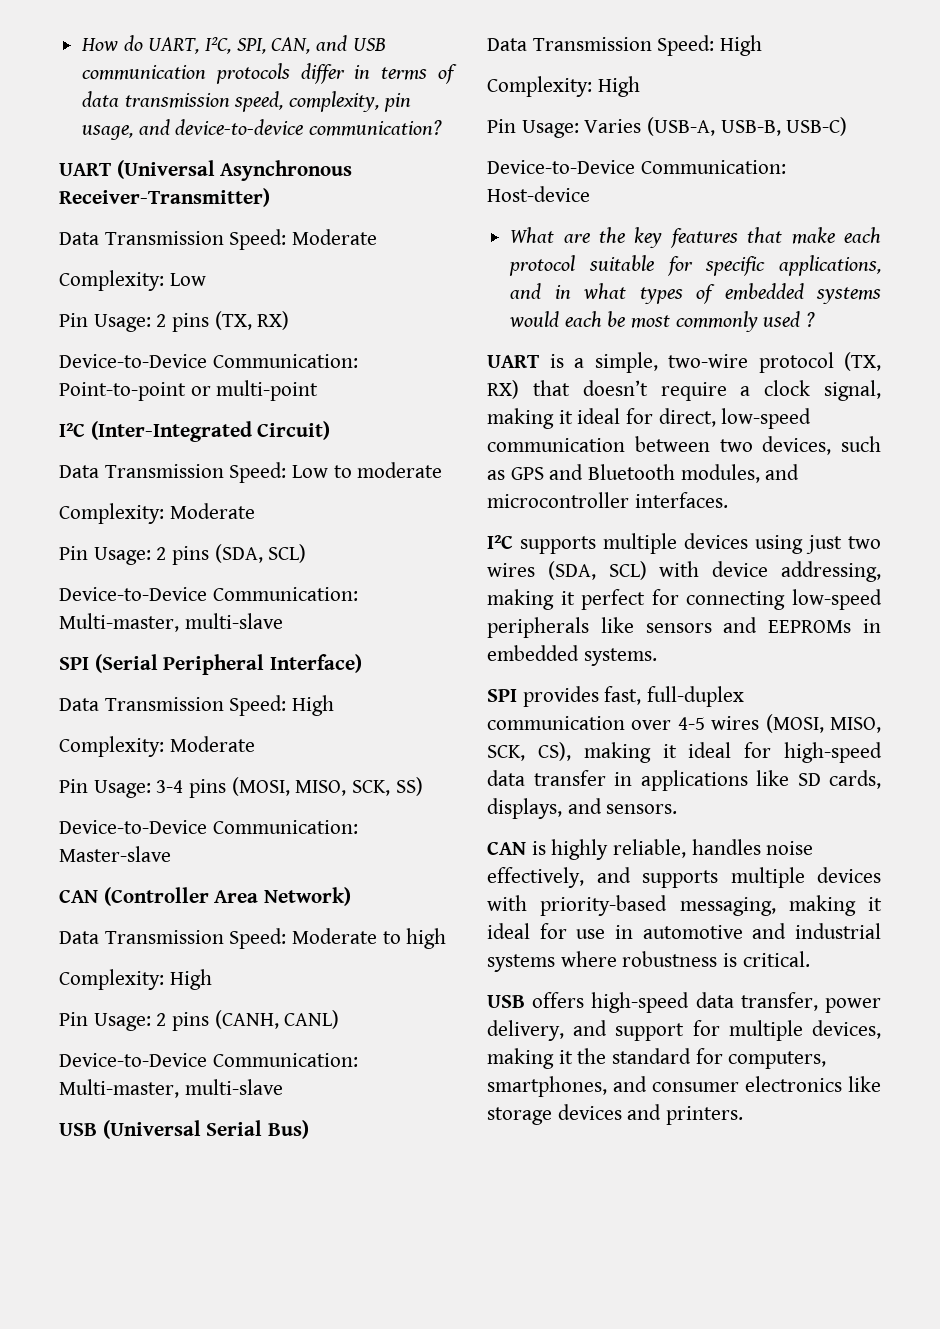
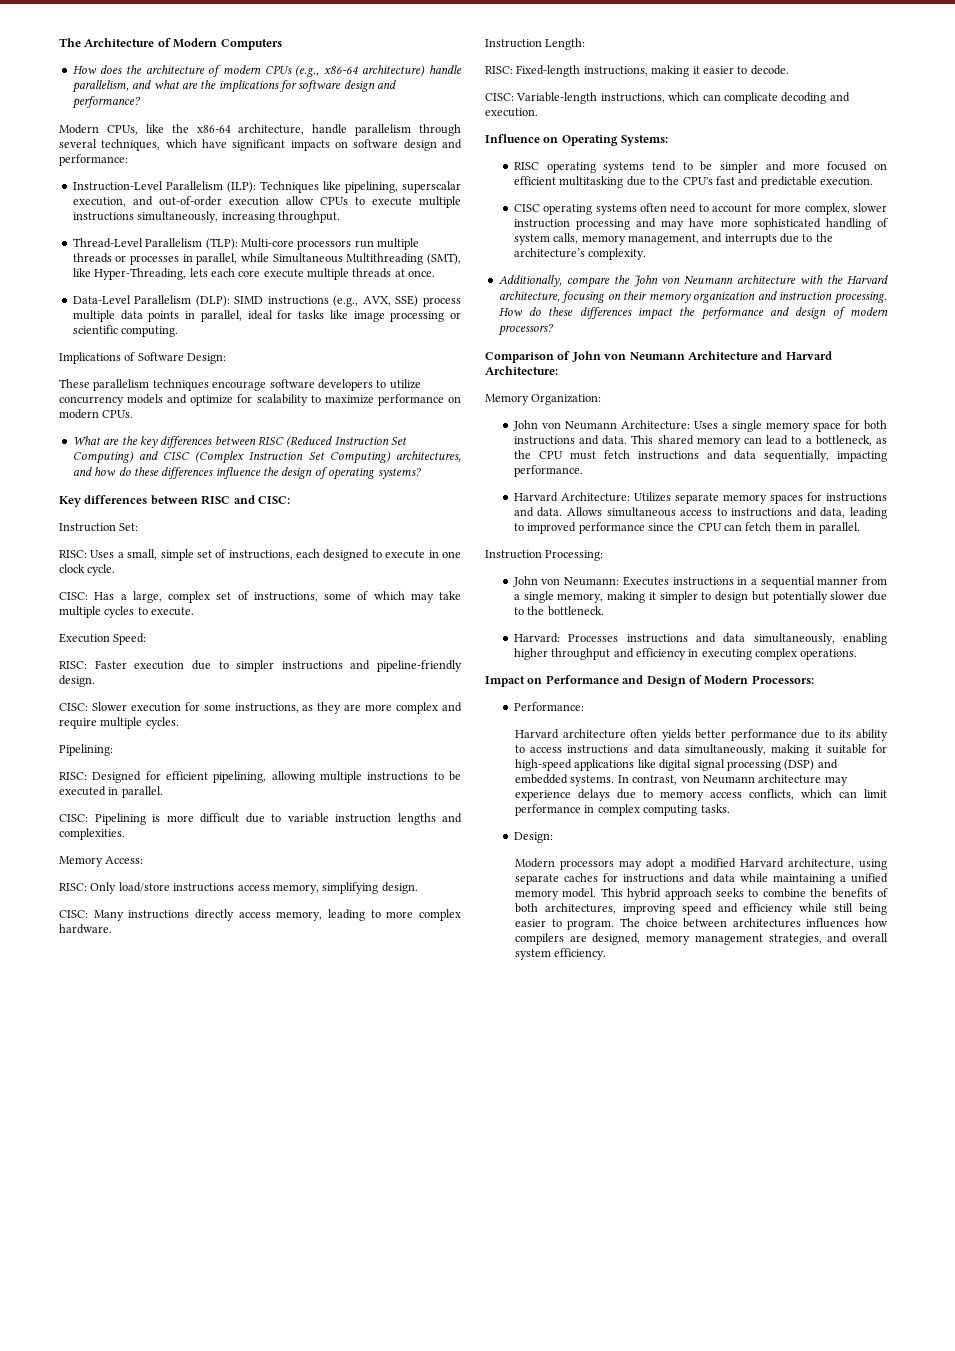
- How do UART, I²C, SPI, CAN, and USB communication protocols differ in terms of data transmission speed, complexity, pin usage, and device-to-device communication?
- UART (Universal Asynchronous Receiver-Transmitter)
- Data Transmission Speed: Moderate
- Complexity: Low
- Pin Usage: 2 pins (TX, RX)
- Device-to-Device Communication: Point-to-point or multi-point
- I²C (Inter-Integrated Circuit)
- Data Transmission Speed: Low to moderate
- Complexity: Moderate
- Pin Usage: 2 pins (SDA, SCL)
- Device-to-Device Communication: Multi-master, multi-slave
- SPI (Serial Peripheral Interface)
- Data Transmission Speed: High
- Complexity: Moderate
- Pin Usage: 3-4 pins (MOSI, MISO, SCK, SS)
- Device-to-Device Communication: Master-slave
- CAN (Controller Area Network)
- Data Transmission Speed: Moderate to high
- Complexity: High
- Pin Usage: 2 pins (CANH, CANL)
- Device-to-Device Communication: Multi-master, multi-slave
- USB (Universal Serial Bus)
- Data Transmission Speed: High
- Complexity: High
- Pin Usage: Varies (USB-A, USB-B, USB-C)
- Device-to-Device Communication: Host-device
- What are the key features that make each protocol suitable for specific applications, and in what types of embedded systems would each be most commonly used ?
- UART is a simple, two-wire protocol (TX, RX) that doesn’t require a clock signal, making it ideal for direct, low-speed communication between two devices, such as GPS and Bluetooth modules, and microcontroller interfaces.
- I²C supports multiple devices using just two wires (SDA, SCL) with device addressing, making it perfect for connecting low-speed peripherals like sensors and EEPROMs in embedded systems.
- SPI provides fast, full-duplex communication over 4-5 wires (MOSI, MISO, SCK, CS), making it ideal for high-speed data transfer in applications like SD cards, displays, and sensors.
- CAN is highly reliable, handles noise effectively, and supports multiple devices with priority-based messaging, making it ideal for use in automotive and industrial systems where robustness is critical.
- USB offers high-speed data transfer, power delivery, and support for multiple devices, making it the standard for computers, smartphones, and consumer electronics like storage devices and printers.
+ The Architecture of Modern Computers
+ How does the architecture of modern CPUs (e.g., x86-64 architecture) handle parallelism, and what are the implications for software design and performance?
+ Modern CPUs, like the x86-64 architecture, handle parallelism through several techniques, which have significant impacts on software design and performance:
+ Instruction-Level Parallelism (ILP): Techniques like pipelining, superscalar execution, and out-of-order execution allow CPUs to execute multiple instructions simultaneously, increasing throughput.
+ Thread-Level Parallelism (TLP): Multi-core processors run multiple threads or processes in parallel, while Simultaneous Multithreading (SMT), like Hyper-Threading, lets each core execute multiple threads at once.
+ Data-Level Parallelism (DLP): SIMD instructions (e.g., AVX, SSE) process multiple data points in parallel, ideal for tasks like image processing or scientific computing.
+ Implications of Software Design:
+ These parallelism techniques encourage software developers to utilize concurrency models and optimize for scalability to maximize performance on modern CPUs.
+ What are the key differences between RISC (Reduced Instruction Set Computing) and CISC (Complex Instruction Set Computing) architectures, and how do these differences influence the design of operating systems?
+ Key differences between RISC and CISC:
+ Instruction Set:
+ RISC: Uses a small, simple set of instructions, each designed to execute in one clock cycle.
+ CISC: Has a large, complex set of instructions, some of which may take multiple cycles to execute.
+ Execution Speed:
+ RISC: Faster execution due to simpler instructions and pipeline-friendly design.
+ CISC: Slower execution for some instructions, as they are more complex and require multiple cycles.
+ Pipelining:
+ RISC: Designed for efficient pipelining, allowing multiple instructions to be executed in parallel.
+ CISC: Pipelining is more difficult due to variable instruction lengths and complexities.
+ Memory Access:
+ RISC: Only load/store instructions access memory, simplifying design.
+ CISC: Many instructions directly access memory, leading to more complex hardware.
+ Instruction Length:
+ RISC: Fixed-length instructions, making it easier to decode.
+ CISC: Variable-length instructions, which can complicate decoding and execution.
+ Influence on Operating Systems:
+ RISC operating systems tend to be simpler and more focused on efficient multitasking due to the CPU's fast and predictable execution.
+ CISC operating systems often need to account for more complex, slower instruction processing and may have more sophisticated handling of system calls, memory management, and interrupts due to the architecture’s complexity.
+ Additionally, compare the John von Neumann architecture with the Harvard architecture, focusing on their memory organization and instruction processing. How do these differences impact the performance and design of modern processors?
+ Comparison of John von Neumann Architecture and Harvard Architecture:
+ Memory Organization:
+ John von Neumann Architecture: Uses a single memory space for both instructions and data. This shared memory can lead to a bottleneck, as the CPU must fetch instructions and data sequentially, impacting performance.
+ Harvard Architecture: Utilizes separate memory spaces for instructions and data. Allows simultaneous access to instructions and data, leading to improved performance since the CPU can fetch them in parallel.
+ Instruction Processing:
+ John von Neumann: Executes instructions in a sequential manner from a single memory, making it simpler to design but potentially slower due to the bottleneck.
+ Harvard: Processes instructions and data simultaneously, enabling higher throughput and efficiency in executing complex operations.
+ Impact on Performance and Design of Modern Processors:
+ Performance:
+ Harvard architecture often yields better performance due to its ability to access instructions and data simultaneously, making it suitable for high-speed applications like digital signal processing (DSP) and embedded systems. In contrast, von Neumann architecture may experience delays due to memory access conflicts, which can limit performance in complex computing tasks.
+ Design:
+ Modern processors may adopt a modified Harvard architecture, using separate caches for instructions and data while maintaining a unified memory model. This hybrid approach seeks to combine the benefits of both architectures, improving speed and efficiency while still being easier to program. The choice between architectures influences how compilers are designed, memory management strategies, and overall system efficiency.

